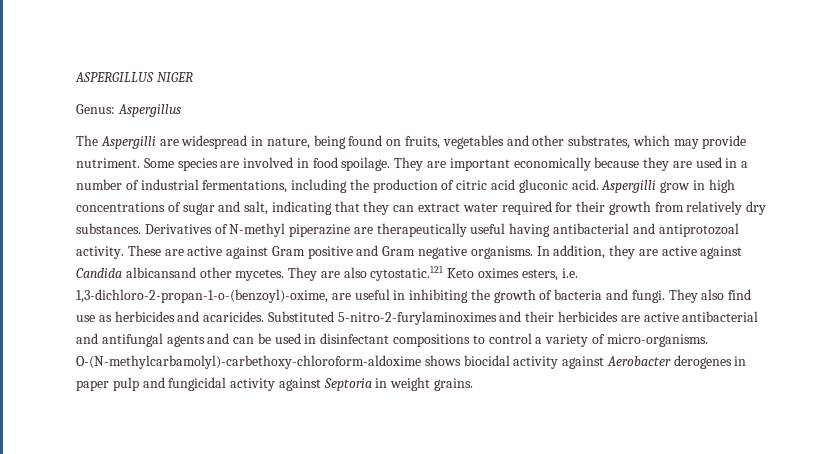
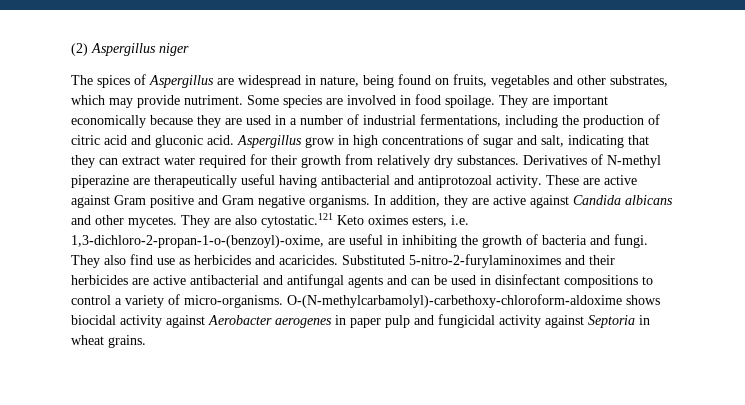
- ASPERGILLUS NIGER
- Genus: Aspergillus
+ (2) Aspergillus niger
- The Aspergilli are widespread in nature, being found on fruits, vegetables and other substrates, which may provide nutriment.
+ The spices of Aspergillus are widespread in nature, being found on fruits, vegetables and other substrates, which may provide nutriment.
- They are important economically because they are used in a number of industrial fermentations, including the production of citric acid gluconic acid.
+ They are important economically because they are used in a number of industrial fermentations, including the production of citric acid and gluconic acid.
- Aspergilli grow in high concentrations of sugar and salt, indicating that they can extract water required for their growth from relatively dry substances.
+ Aspergillus grow in high concentrations of sugar and salt, indicating that they can extract water required for their growth from relatively dry substances.
- In addition, they are active against Candida albicansand other mycetes.
+ In addition, they are active against Candida albicans and other mycetes.
- O-(N-methylcarbamolyl)-carbethoxy-chloroform-aldoxime shows biocidal activity against Aerobacter derogenes in paper pulp and fungicidal activity against Septoria in weight grains.
+ O-(N-methylcarbamolyl)-carbethoxy-chloroform-aldoxime shows biocidal activity against Aerobacter aerogenes in paper pulp and fungicidal activity against Septoria in wheat grains.

